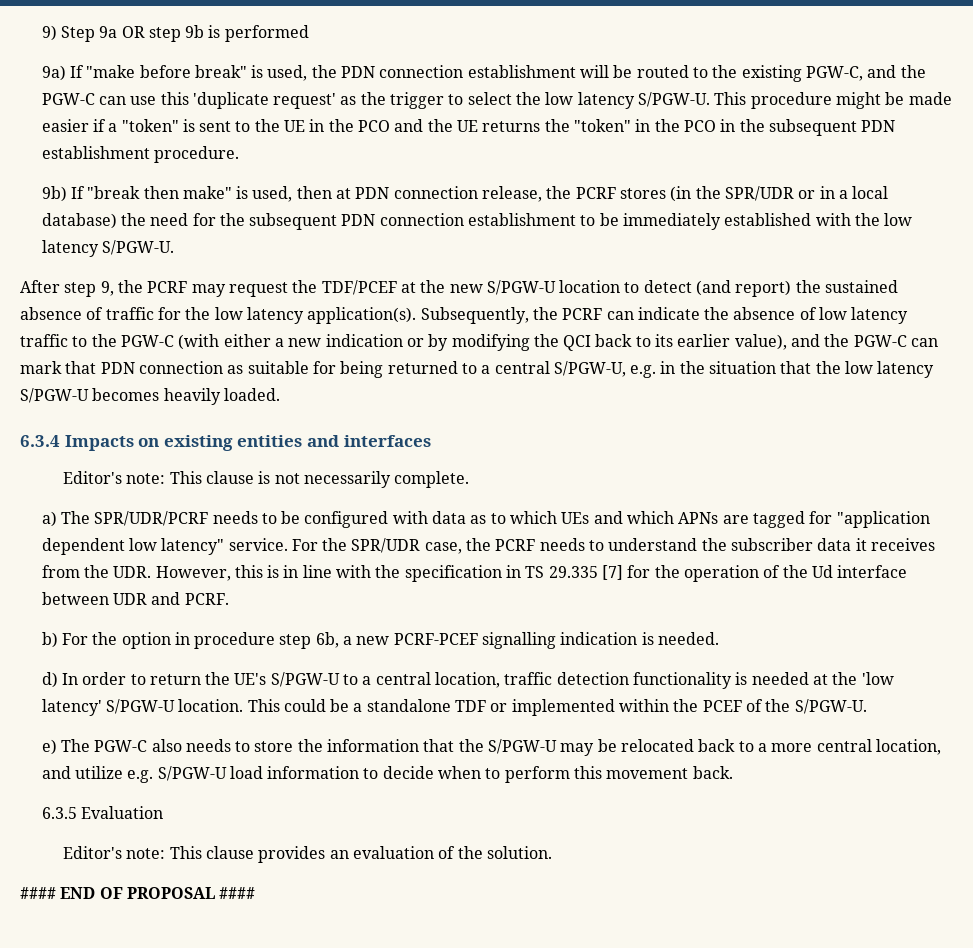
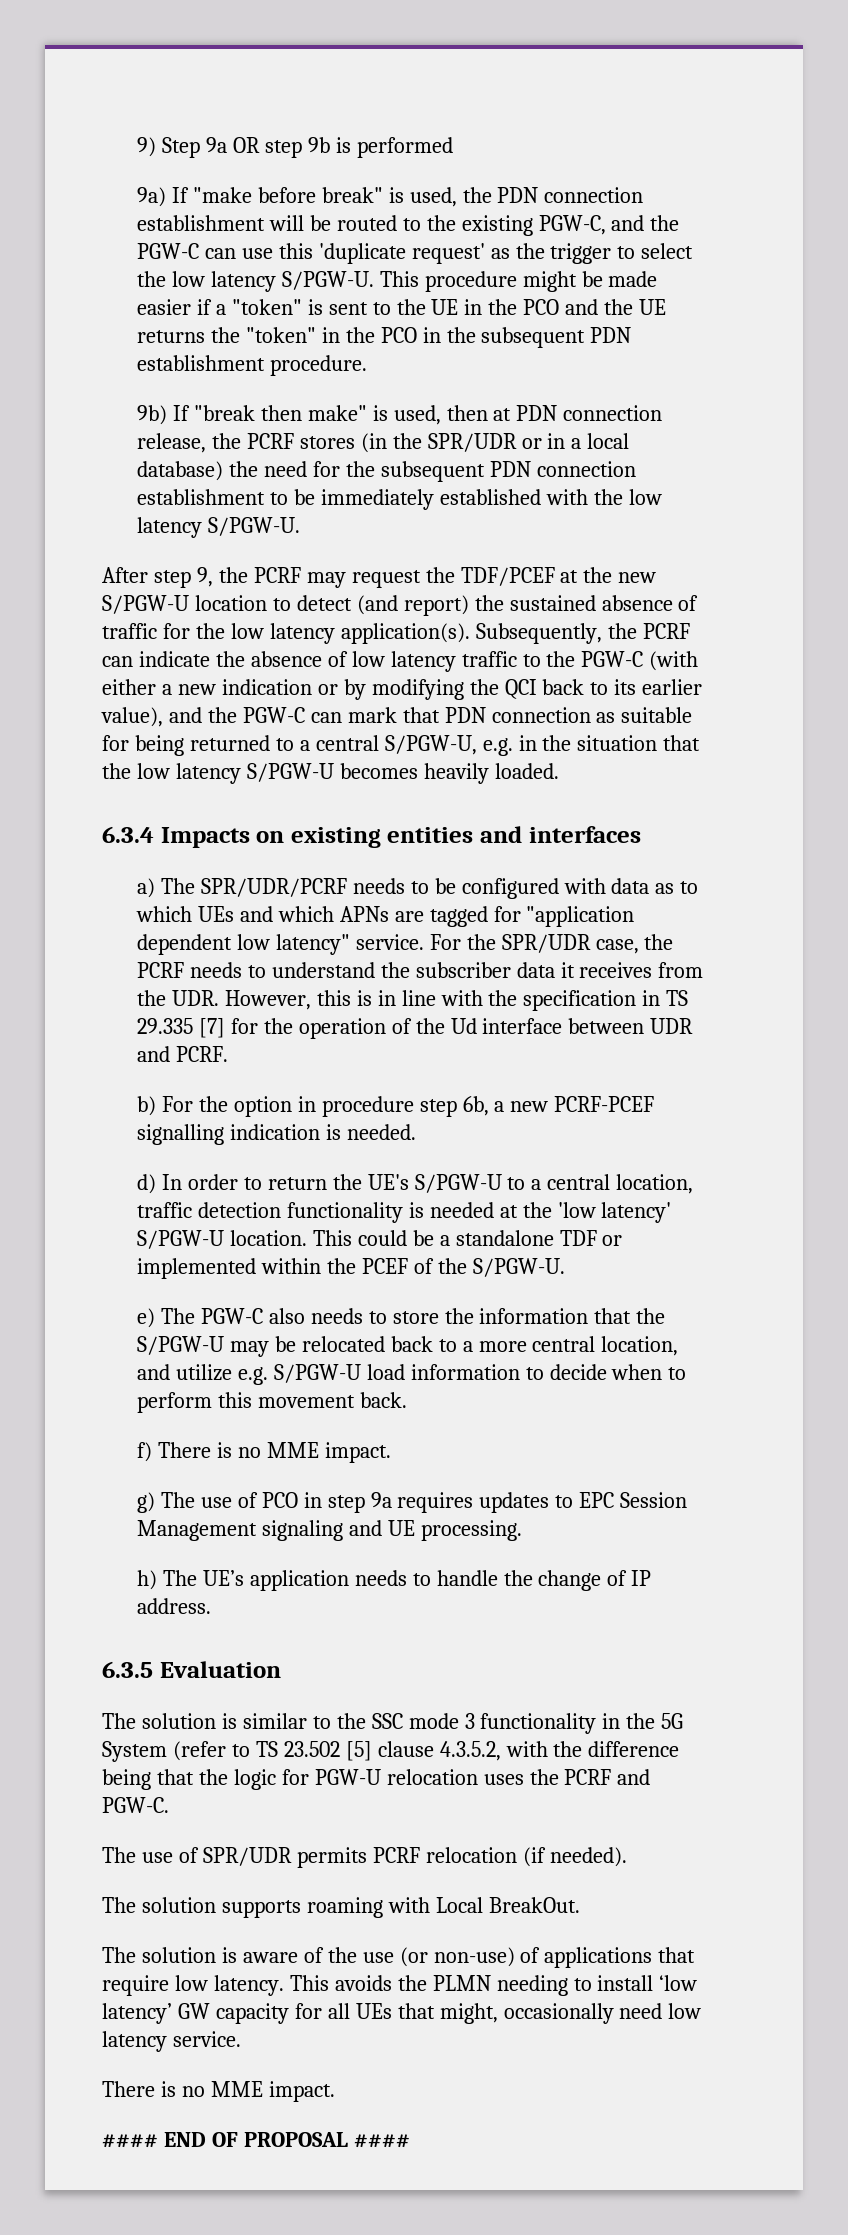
- Editor's note: This clause is not necessarily complete.
+ f) There is no MME impact.
+ g) The use of PCO in step 9a requires updates to EPC Session Management signaling and UE processing.
+ h) The UE’s application needs to handle the change of IP address.
  6.3.5 Evaluation
- Editor's note: This clause provides an evaluation of the solution.
+ The solution is similar to the SSC mode 3 functionality in the 5G System (refer to TS 23.502 [5] clause 4.3.5.2, with the difference being that the logic for PGW-U relocation uses the PCRF and PGW-C.
+ The use of SPR/UDR permits PCRF relocation (if needed).
+ The solution supports roaming with Local BreakOut.
+ The solution is aware of the use (or non-use) of applications that require low latency. This avoids the PLMN needing to install ‘low latency’ GW capacity for all UEs that might, occasionally need low latency service.
+ There is no MME impact.

